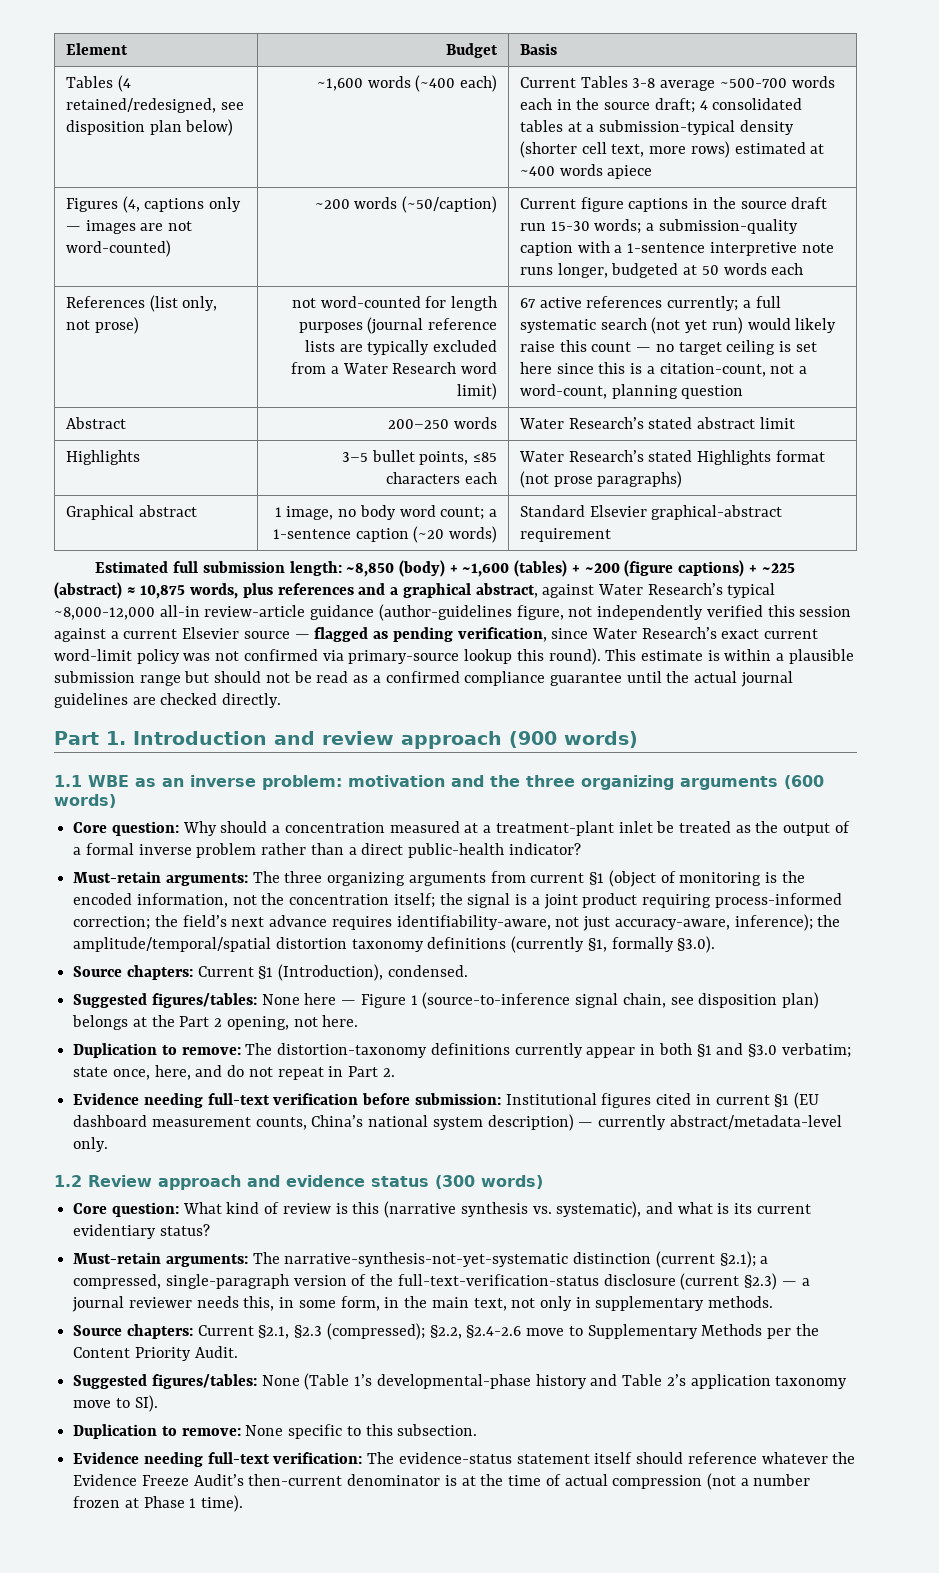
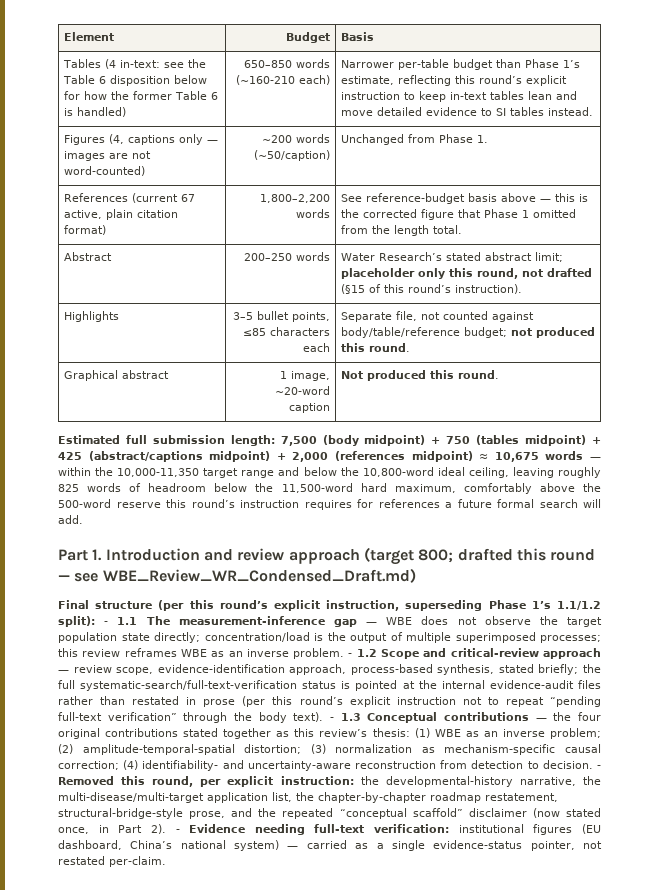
- Tables (4 retained/redesigned, see disposition plan below) | ~1,600 words (~400 each) | Current Tables 3-8 average ~500-700 words each in the source draft; 4 consolidated tables at a submission-typical density (shorter cell text, more rows) estimated at ~400 words apiece
+ Tables (4 in-text: see the Table 6 disposition below for how the former Table 6 is handled) | 650–850 words (~160-210 each) | Narrower per-table budget than Phase 1’s estimate, reflecting this round’s explicit instruction to keep in-text tables lean and move detailed evidence to SI tables instead.
- Figures (4, captions only — images are not word-counted) | ~200 words (~50/caption) | Current figure captions in the source draft run 15-30 words; a submission-quality caption with a 1-sentence interpretive note runs longer, budgeted at 50 words each
- References (list only, not prose) | not word-counted for length purposes (journal reference lists are typically excluded from a Water Research word limit) | 67 active references currently; a full systematic search (not yet run) would likely raise this count — no target ceiling is set here since this is a citation-count, not a word-count, planning question
+ Figures (4, captions only — images are not word-counted) | ~200 words (~50/caption) | Unchanged from Phase 1.
+ References (current 67 active, plain citation format) | 1,800–2,200 words | See reference-budget basis above — this is the corrected figure that Phase 1 omitted from the length total.
- Abstract | 200–250 words | Water Research’s stated abstract limit
+ Abstract | 200–250 words | Water Research’s stated abstract limit; placeholder only this round, not drafted (§15 of this round’s instruction).
- Highlights | 3–5 bullet points, ≤85 characters each | Water Research’s stated Highlights format (not prose paragraphs)
- Graphical abstract | 1 image, no body word count; a 1-sentence caption (~20 words) | Standard Elsevier graphical-abstract requirement
- Estimated full submission length: ~8,850 (body) + ~1,600 (tables) + ~200 (figure captions) + ~225 (abstract) ≈ 10,875 words, plus references and a graphical abstract, against Water Research’s typical ~8,000-12,000 all-in review-article guidance (author-guidelines figure, not independently verified this session against a current Elsevier source — flagged as pending verification, since Water Research’s exact current word-limit policy was not confirmed via primary-source lookup this round). This estimate is within a plausible submission range but should not be read as a confirmed compliance guarantee until the actual journal guidelines are checked directly.
+ Highlights | 3–5 bullet points, ≤85 characters each | Separate file, not counted against body/table/reference budget; not produced this round.
+ Graphical abstract | 1 image, ~20-word caption | Not produced this round.
+ Estimated full submission length: 7,500 (body midpoint) + 750 (tables midpoint) + 425 (abstract/captions midpoint) + 2,000 (references midpoint) ≈ 10,675 words — within the 10,000-11,350 target range and below the 10,800-word ideal ceiling, leaving roughly 825 words of headroom below the 11,500-word hard maximum, comfortably above the 500-word reserve this round’s instruction requires for references a future formal search will add.
- Part 1. Introduction and review approach (900 words)
- 1.1 WBE as an inverse problem: motivation and the three organizing arguments (600 words)
- Core question: Why should a concentration measured at a treatment-plant inlet be treated as the output of a formal inverse problem rather than a direct public-health indicator?
- Must-retain arguments: The three organizing arguments from current §1 (object of monitoring is the encoded information, not the concentration itself; the signal is a joint product requiring process-informed correction; the field’s next advance requires identifiability-aware, not just accuracy-aware, inference); the amplitude/temporal/spatial distortion taxonomy definitions (currently §1, formally §3.0).
- Source chapters: Current §1 (Introduction), condensed.
- Suggested figures/tables: None here — Figure 1 (source-to-inference signal chain, see disposition plan) belongs at the Part 2 opening, not here.
- Duplication to remove: The distortion-taxonomy definitions currently appear in both §1 and §3.0 verbatim; state once, here, and do not repeat in Part 2.
- Evidence needing full-text verification before submission: Institutional figures cited in current §1 (EU dashboard measurement counts, China’s national system description) — currently abstract/metadata-level only.
- 1.2 Review approach and evidence status (300 words)
- Core question: What kind of review is this (narrative synthesis vs. systematic), and what is its current evidentiary status?
- Must-retain arguments: The narrative-synthesis-not-yet-systematic distinction (current §2.1); a compressed, single-paragraph version of the full-text-verification-status disclosure (current §2.3) — a journal reviewer needs this, in some form, in the main text, not only in supplementary methods.
- Source chapters: Current §2.1, §2.3 (compressed); §2.2, §2.4-2.6 move to Supplementary Methods per the Content Priority Audit.
- Suggested figures/tables: None (Table 1’s developmental-phase history and Table 2’s application taxonomy move to SI).
- Duplication to remove: None specific to this subsection.
- Evidence needing full-text verification: The evidence-status statement itself should reference whatever the Evidence Freeze Audit’s then-current denominator is at the time of actual compression (not a number frozen at Phase 1 time).
+ Part 1. Introduction and review approach (target 800; drafted this round — see WBE_Review_WR_Condensed_Draft.md)
+ Final structure (per this round’s explicit instruction, superseding Phase 1’s 1.1/1.2 split): - 1.1 The measurement-inference gap — WBE does not observe the target population state directly; concentration/load is the output of multiple superimposed processes; this review reframes WBE as an inverse problem. - 1.2 Scope and critical-review approach — review scope, evidence-identification approach, process-based synthesis, stated briefly; the full systematic-search/full-text-verification status is pointed at the internal evidence-audit files rather than restated in prose (per this round’s explicit instruction not to repeat “pending full-text verification” through the body text). - 1.3 Conceptual contributions — the four original contributions stated together as this review’s thesis: (1) WBE as an inverse problem; (2) amplitude-temporal-spatial distortion; (3) normalization as mechanism-specific causal correction; (4) identifiability- and uncertainty-aware reconstruction from detection to decision. - Removed this round, per explicit instruction: the developmental-history narrative, the multi-disease/multi-target application list, the chapter-by-chapter roadmap restatement, structural-bridge-style prose, and the repeated “conceptual scaffold” disclaimer (now stated once, in Part 2). - Evidence needing full-text verification: institutional figures (EU dashboard, China’s national system) — carried as a single evidence-status pointer, not restated per-claim.

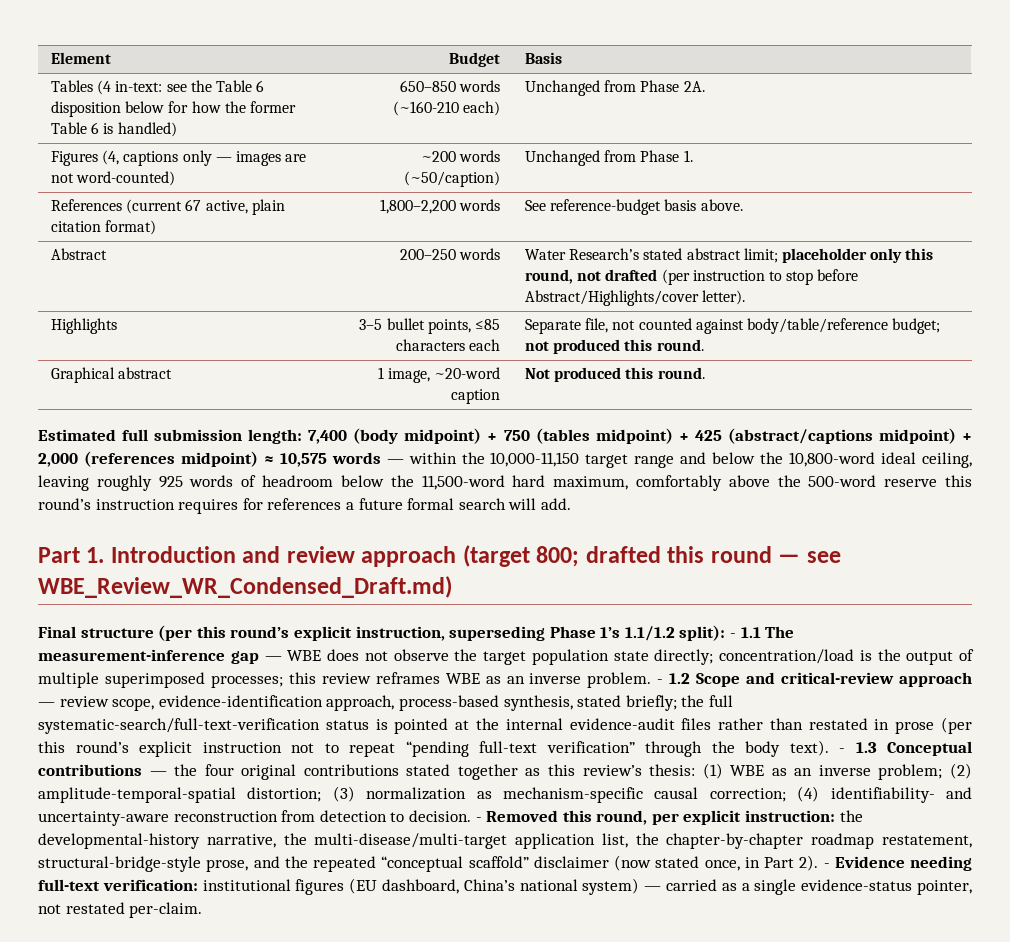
- Narrower per-table budget than Phase 1’s estimate, reflecting this round’s explicit instruction to keep in-text tables lean and move detailed evidence to SI tables instead.
+ Unchanged from Phase 2A.
- References (current 67 active, plain citation format) | 1,800–2,200 words | See reference-budget basis above — this is the corrected figure that Phase 1 omitted from the length total.
+ References (current 67 active, plain citation format) | 1,800–2,200 words | See reference-budget basis above.
- Abstract | 200–250 words | Water Research’s stated abstract limit; placeholder only this round, not drafted (§15 of this round’s instruction).
+ Abstract | 200–250 words | Water Research’s stated abstract limit; placeholder only this round, not drafted (per instruction to stop before Abstract/Highlights/cover letter).
- Estimated full submission length: 7,500 (body midpoint) + 750 (tables midpoint) + 425 (abstract/captions midpoint) + 2,000 (references midpoint) ≈ 10,675 words — within the 10,000-11,350 target range and below the 10,800-word ideal ceiling, leaving roughly 825 words of headroom below the 11,500-word hard maximum, comfortably above the 500-word reserve this round’s instruction requires for references a future formal search will add.
+ Estimated full submission length: 7,400 (body midpoint) + 750 (tables midpoint) + 425 (abstract/captions midpoint) + 2,000 (references midpoint) ≈ 10,575 words — within the 10,000-11,150 target range and below the 10,800-word ideal ceiling, leaving roughly 925 words of headroom below the 11,500-word hard maximum, comfortably above the 500-word reserve this round’s instruction requires for references a future formal search will add.

